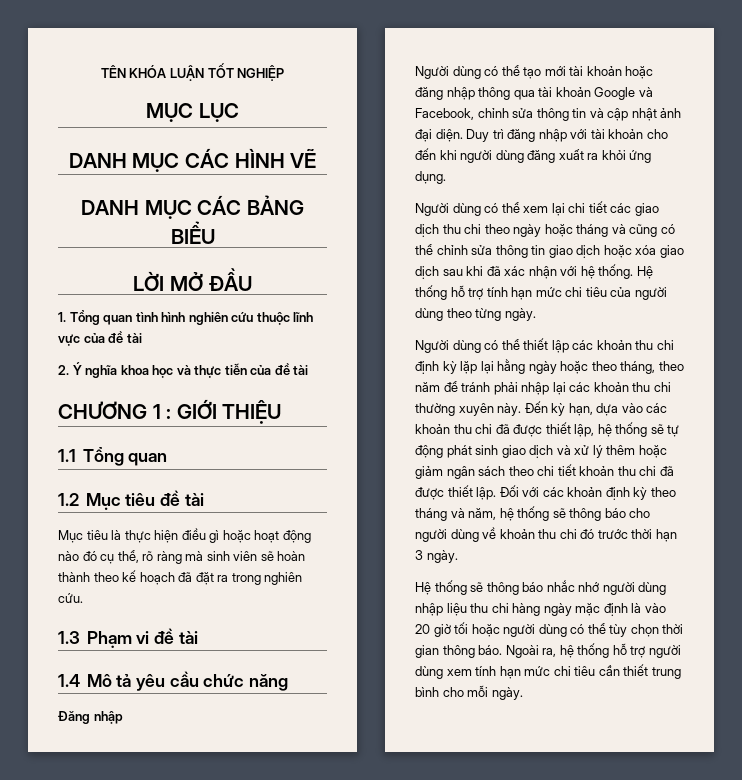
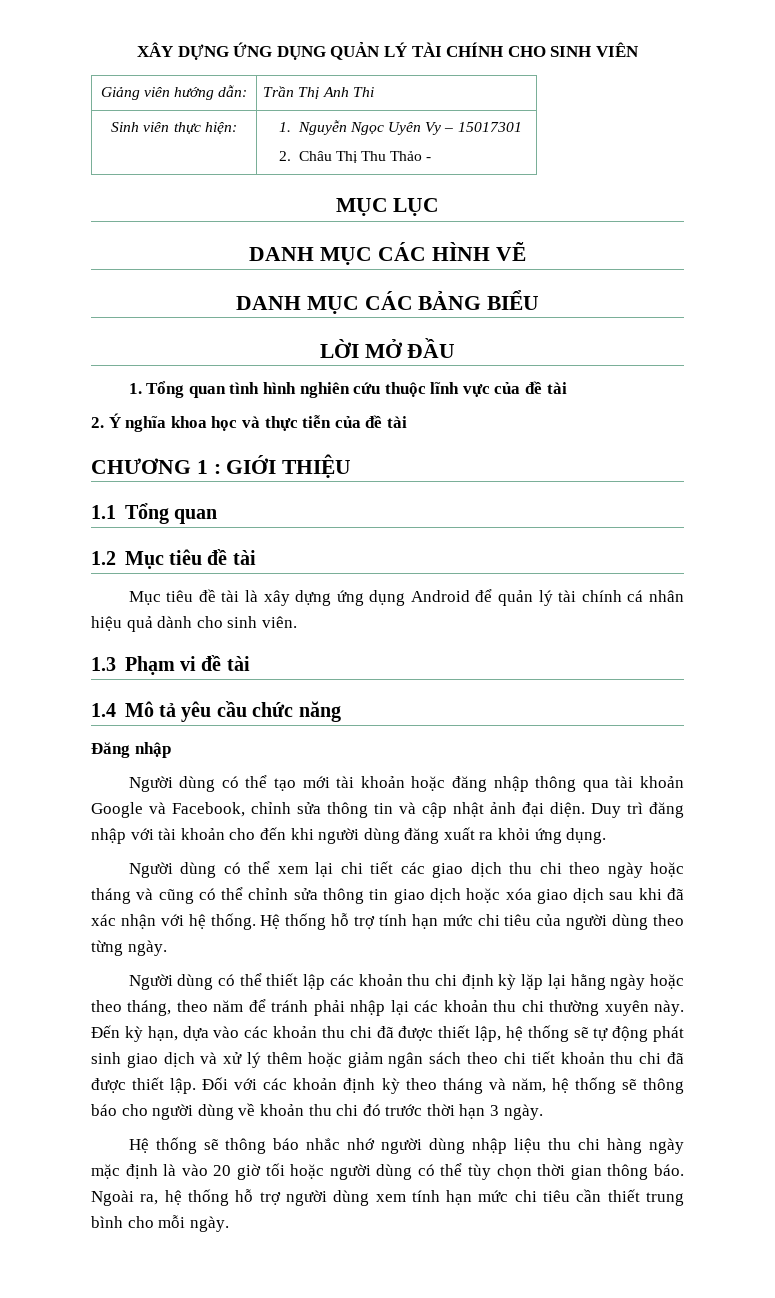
- TÊN KHÓA LUẬN TỐT NGHIỆP
+ XÂY DỰNG ỨNG DỤNG QUẢN LÝ TÀI CHÍNH CHO SINH VIÊN
+ Giảng viên hướng dẫn: | Trần Thị Anh Thi
+ Sinh viên thực hiện: | 1. Nguyễn Ngọc Uyên Vy – 15017301
+ 2. Châu Thị Thu Thảo -
- Mục tiêu là thực hiện điều gì hoặc hoạt động nào đó cụ thể, rõ ràng mà sinh viên sẽ hoàn thành theo kế hoạch đã đặt ra trong nghiên cứu.
+ Mục tiêu đề tài là xây dựng ứng dụng Android để quản lý tài chính cá nhân hiệu quả dành cho sinh viên.

